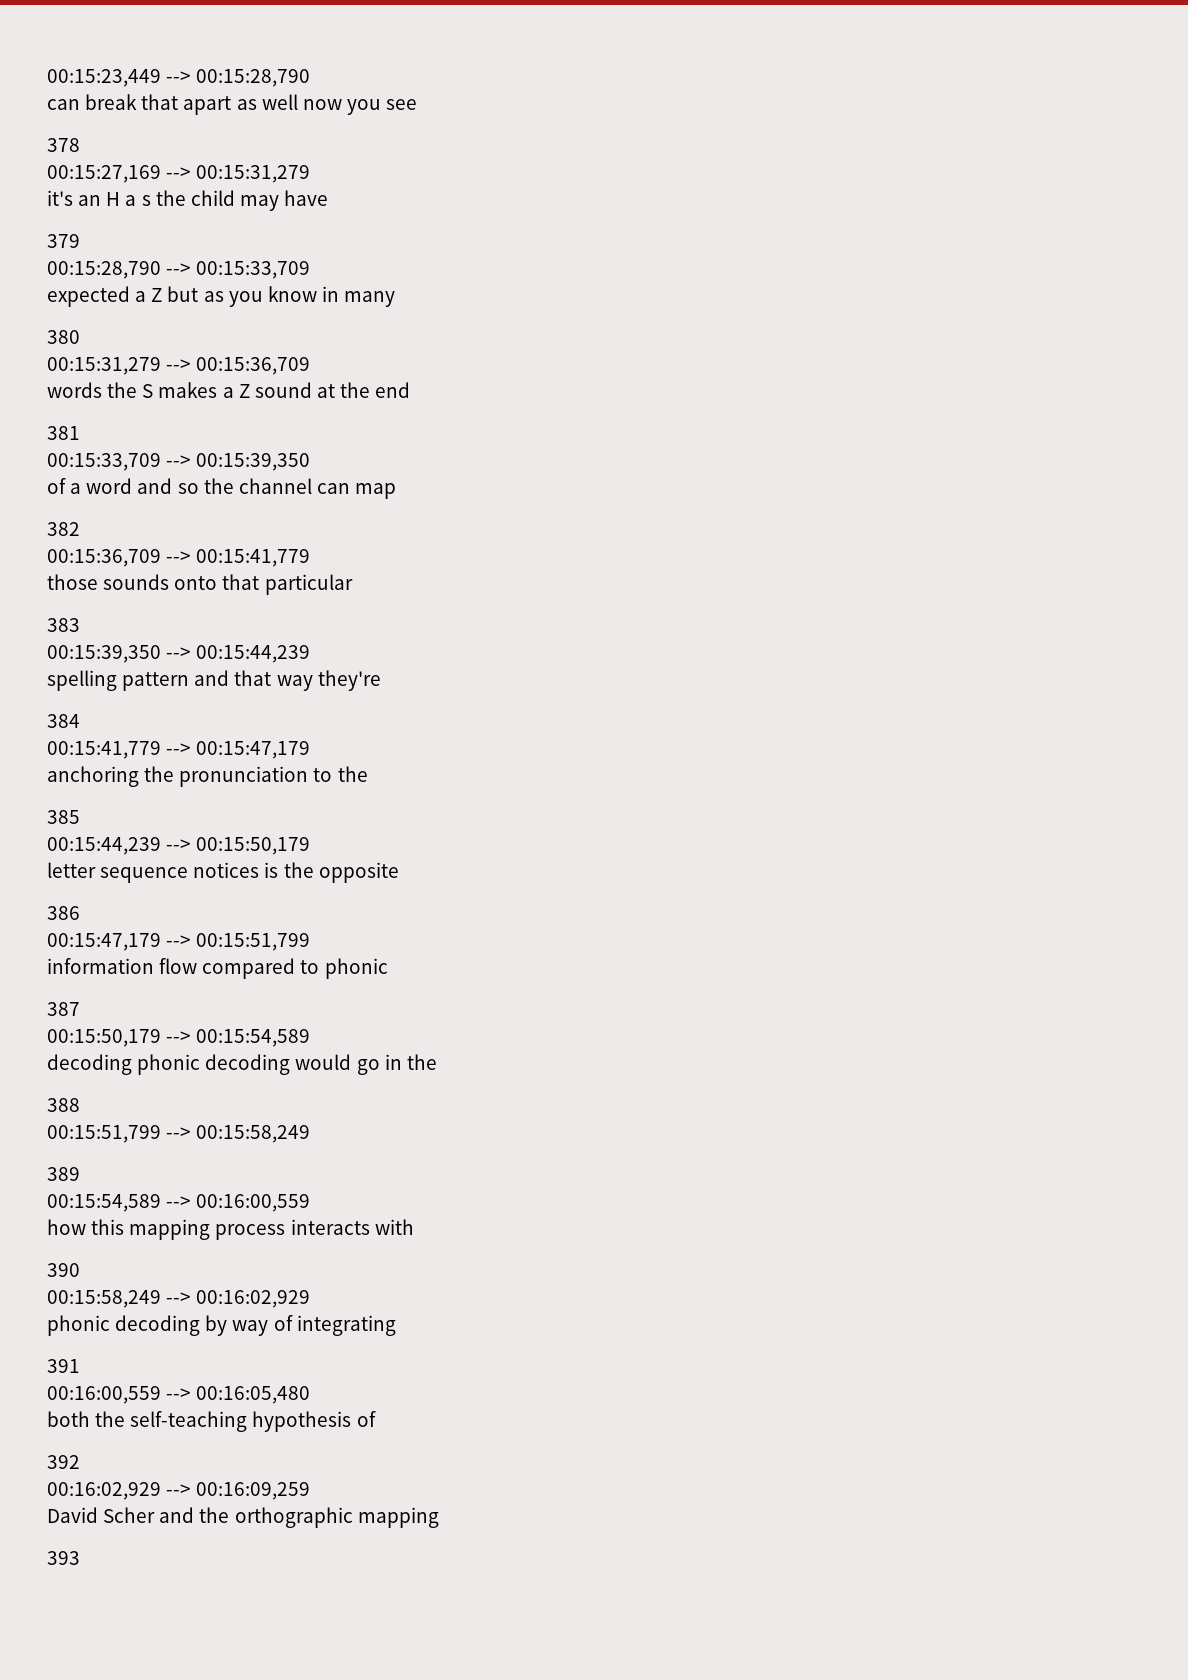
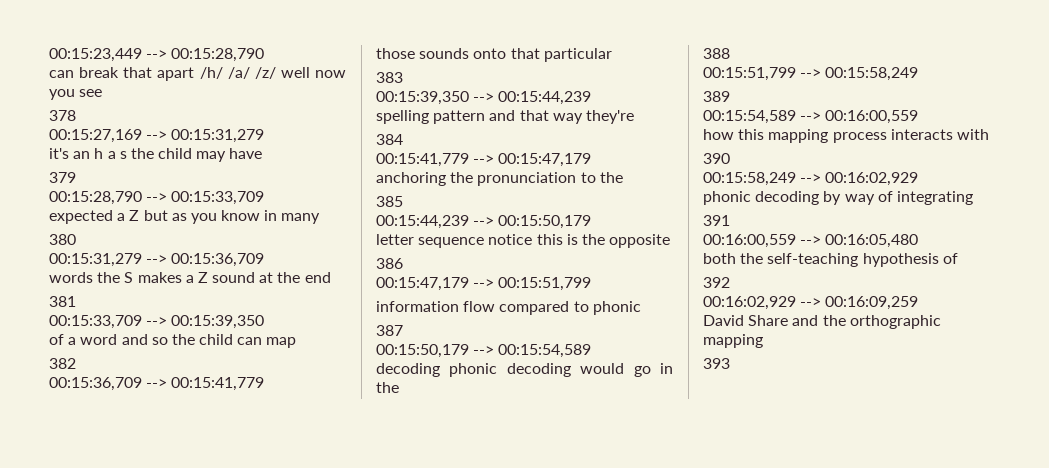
- can break that apart as well now you see
+ can break that apart /h/ /a/ /z/ well now you see
- it's an H a s the child may have
+ it's an h a s the child may have
- of a word and so the channel can map
+ of a word and so the child can map
- letter sequence notices is the opposite
+ letter sequence notice this is the opposite
- David Scher and the orthographic mapping
+ David Share and the orthographic mapping

